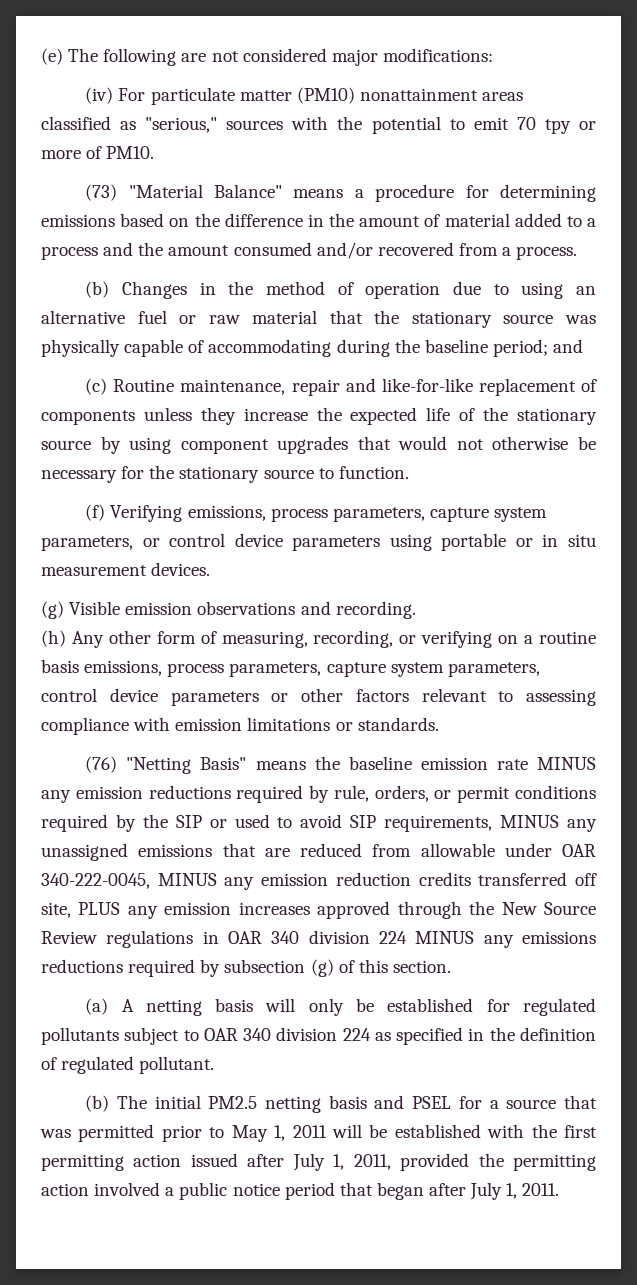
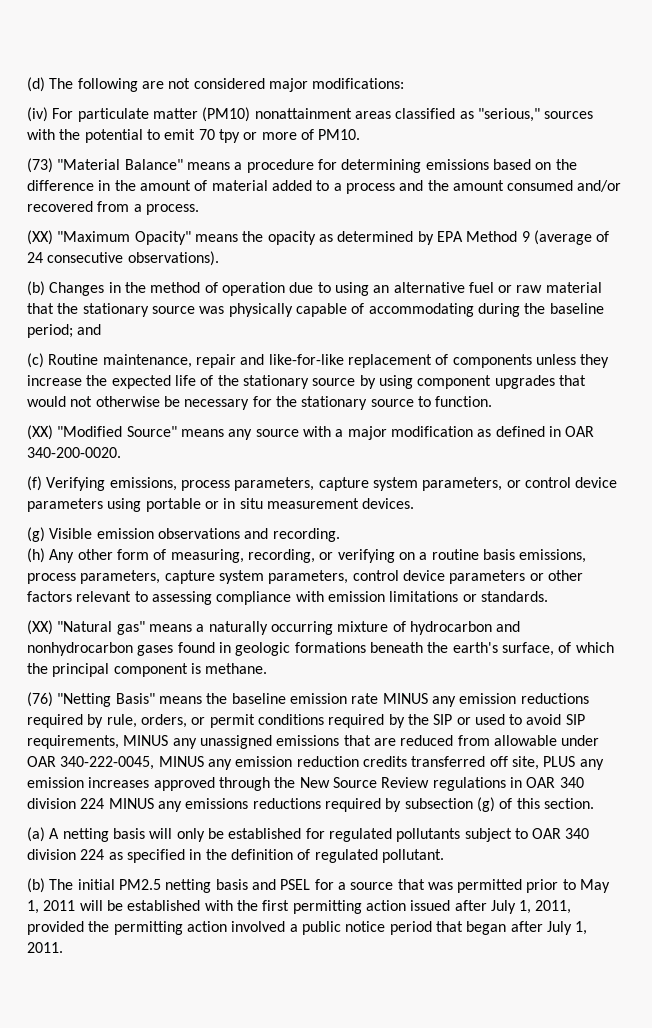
- (e) The following are not considered major modifications:
+ (d) The following are not considered major modifications:
+ (XX) "Maximum Opacity" means the opacity as determined by EPA Method 9 (average of 24 consecutive observations).
+ (XX) "Modified Source" means any source with a major modification as defined in OAR 340-200-0020.
+ (XX) "Natural gas" means a naturally occurring mixture of hydrocarbon and nonhydrocarbon gases found in geologic formations beneath the earth's surface, of which the principal component is methane.

